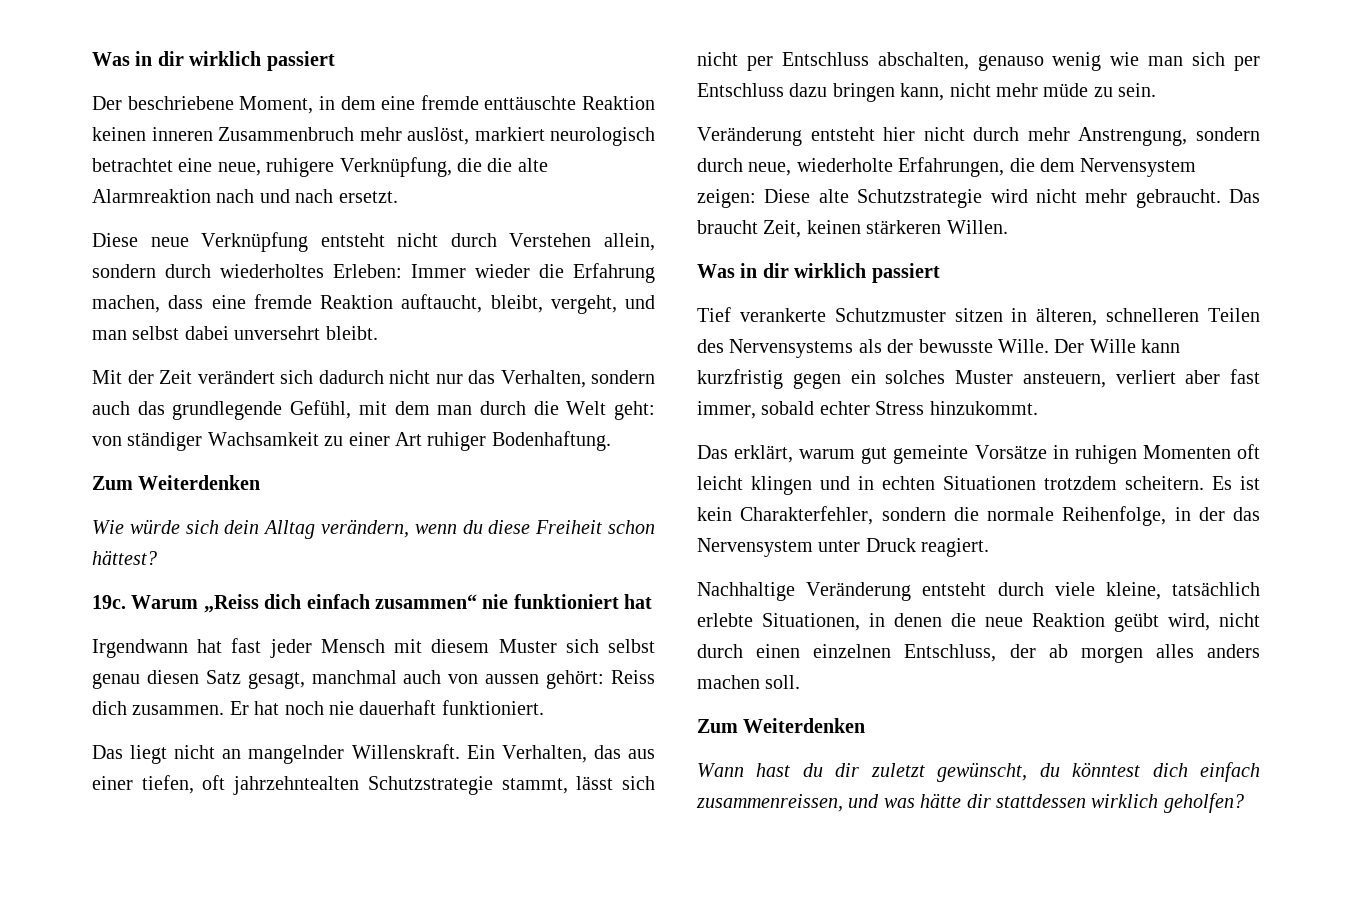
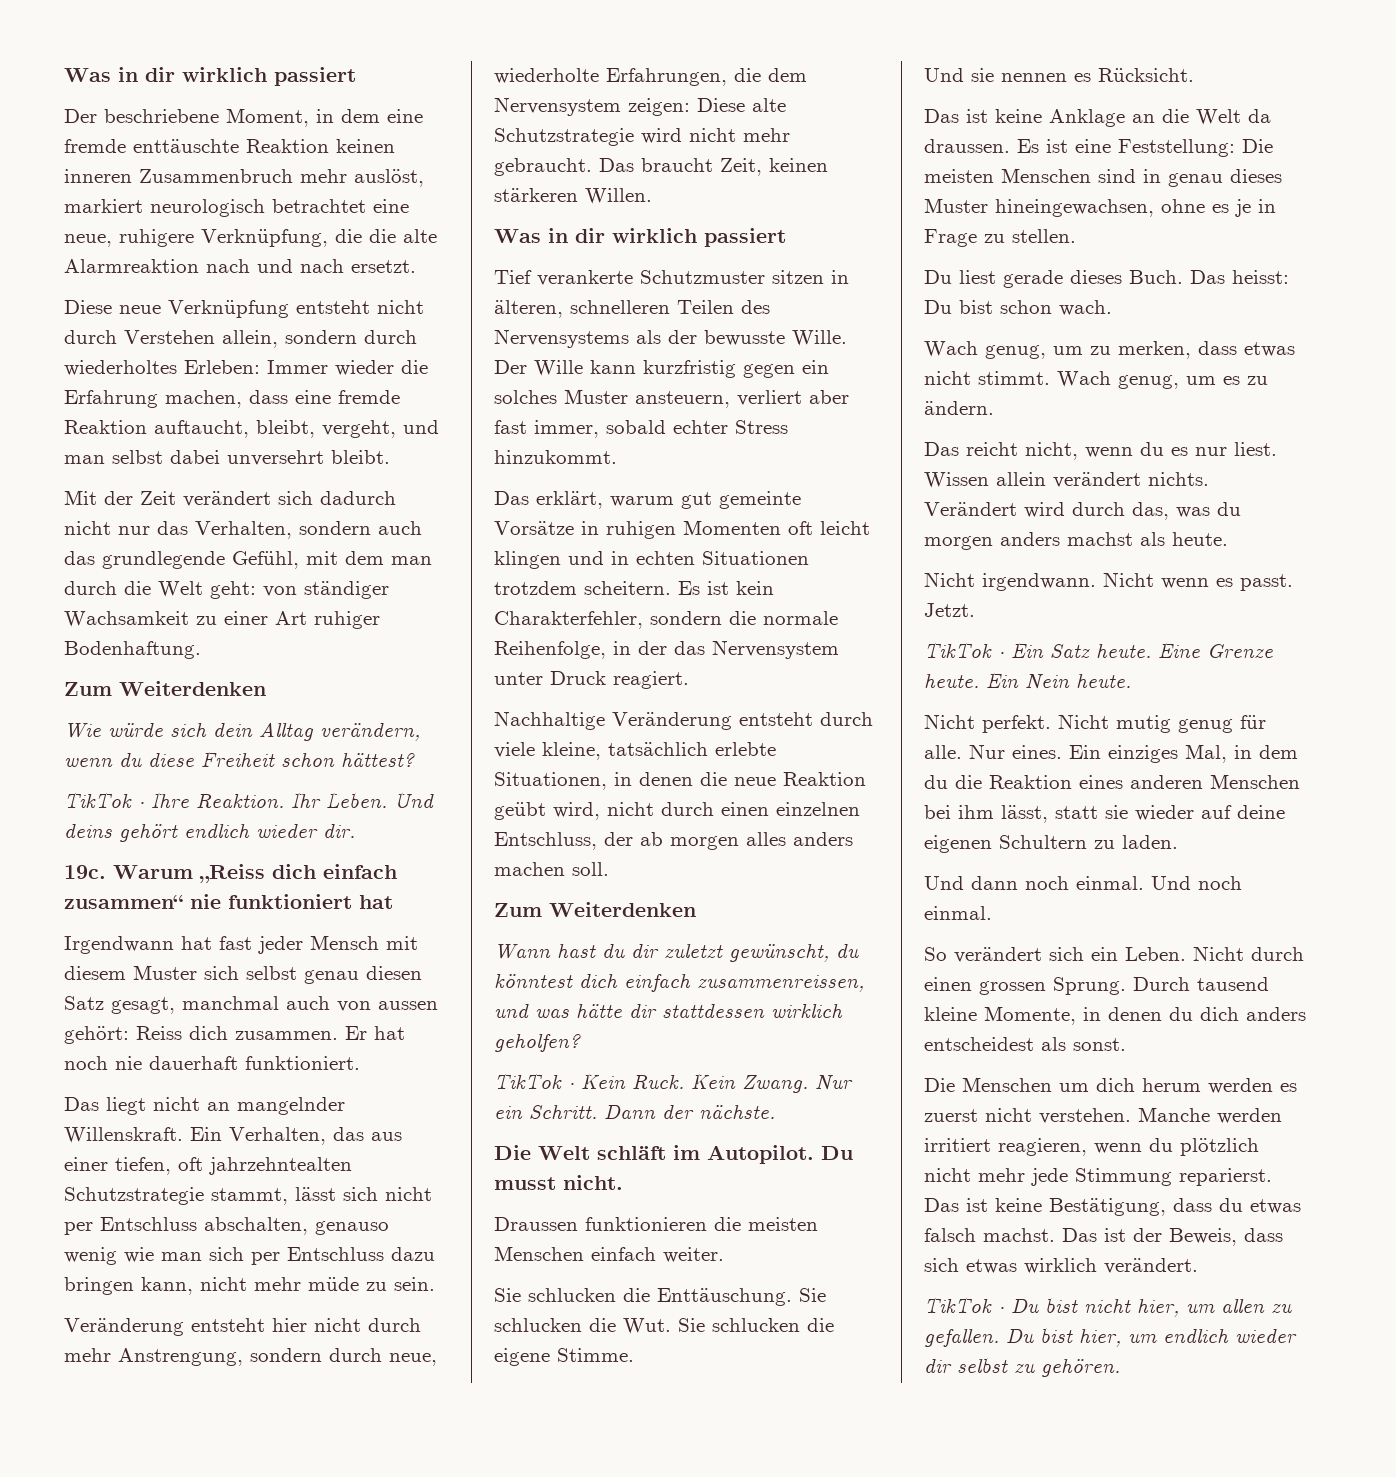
+ TikTok · Ihre Reaktion. Ihr Leben. Und deins gehört endlich wieder dir.
+ TikTok · Kein Ruck. Kein Zwang. Nur ein Schritt. Dann der nächste.
+ Die Welt schläft im Autopilot. Du musst nicht.
+ Draussen funktionieren die meisten Menschen einfach weiter.
+ Sie schlucken die Enttäuschung. Sie schlucken die Wut. Sie schlucken die eigene Stimme.
+ Und sie nennen es Rücksicht.
+ Das ist keine Anklage an die Welt da draussen. Es ist eine Feststellung: Die meisten Menschen sind in genau dieses Muster hineingewachsen, ohne es je in Frage zu stellen.
+ Du liest gerade dieses Buch. Das heisst: Du bist schon wach.
+ Wach genug, um zu merken, dass etwas nicht stimmt. Wach genug, um es zu ändern.
+ Das reicht nicht, wenn du es nur liest. Wissen allein verändert nichts. Verändert wird durch das, was du morgen anders machst als heute.
+ Nicht irgendwann. Nicht wenn es passt. Jetzt.
+ TikTok · Ein Satz heute. Eine Grenze heute. Ein Nein heute.
+ Nicht perfekt. Nicht mutig genug für alle. Nur eines. Ein einziges Mal, in dem du die Reaktion eines anderen Menschen bei ihm lässt, statt sie wieder auf deine eigenen Schultern zu laden.
+ Und dann noch einmal. Und noch einmal.
+ So verändert sich ein Leben. Nicht durch einen grossen Sprung. Durch tausend kleine Momente, in denen du dich anders entscheidest als sonst.
+ Die Menschen um dich herum werden es zuerst nicht verstehen. Manche werden irritiert reagieren, wenn du plötzlich nicht mehr jede Stimmung reparierst. Das ist keine Bestätigung, dass du etwas falsch machst. Das ist der Beweis, dass sich etwas wirklich verändert.
+ TikTok · Du bist nicht hier, um allen zu gefallen. Du bist hier, um endlich wieder dir selbst zu gehören.

